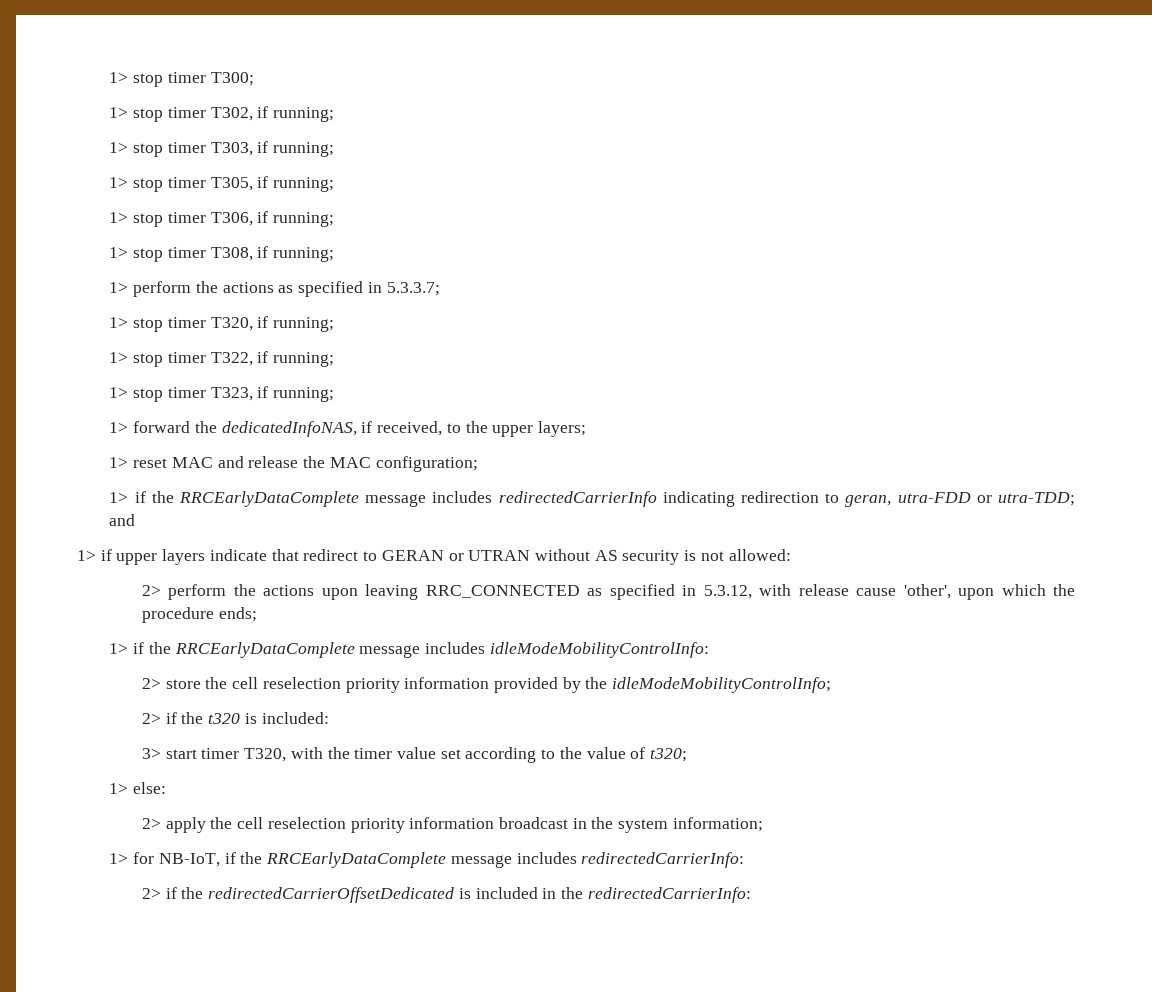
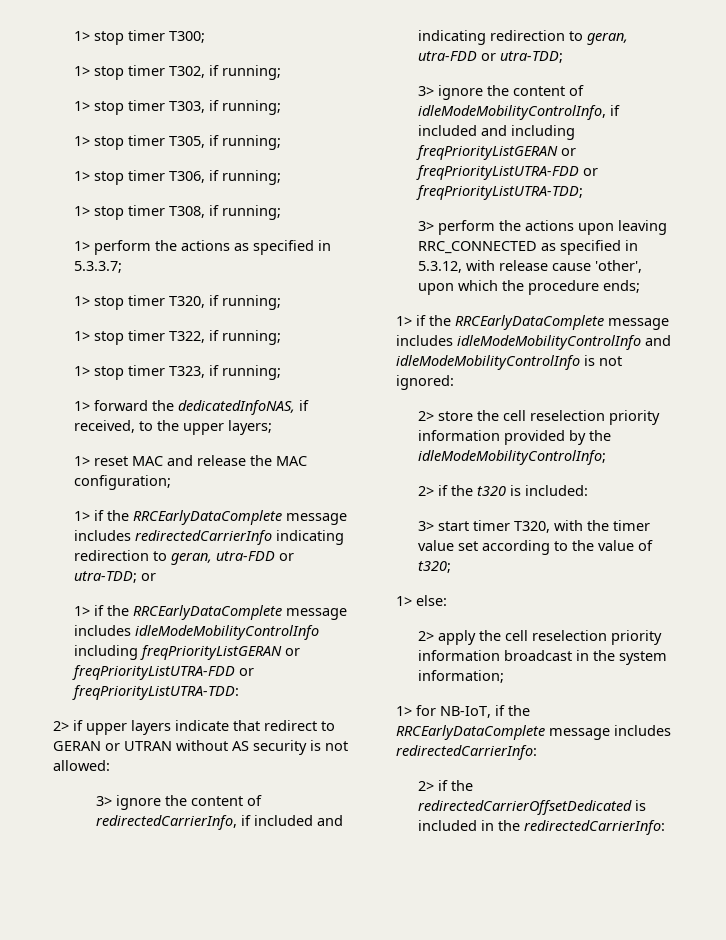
- 1> if the RRCEarlyDataComplete message includes redirectedCarrierInfo indicating redirection to geran, utra-FDD or utra-TDD; and
- 1> if upper layers indicate that redirect to GERAN or UTRAN without AS security is not allowed:
+ 1> if the RRCEarlyDataComplete message includes redirectedCarrierInfo indicating redirection to geran, utra-FDD or utra-TDD; or
+ 1> if the RRCEarlyDataComplete message includes idleModeMobilityControlInfo including freqPriorityListGERAN or freqPriorityListUTRA-FDD or freqPriorityListUTRA-TDD:
+ 2> if upper layers indicate that redirect to GERAN or UTRAN without AS security is not allowed:
- 2> perform the actions upon leaving RRC_CONNECTED as specified in 5.3.12, with release cause 'other', upon which the procedure ends;
+ 3> ignore the content of redirectedCarrierInfo, if included and indicating redirection to geran, utra-FDD or utra-TDD;
+ 3> ignore the content of idleModeMobilityControlInfo, if included and including freqPriorityListGERAN or freqPriorityListUTRA-FDD or freqPriorityListUTRA-TDD;
+ 3> perform the actions upon leaving RRC_CONNECTED as specified in 5.3.12, with release cause 'other', upon which the procedure ends;
- 1> if the RRCEarlyDataComplete message includes idleModeMobilityControlInfo:
+ 1> if the RRCEarlyDataComplete message includes idleModeMobilityControlInfo and idleModeMobilityControlInfo is not ignored:

